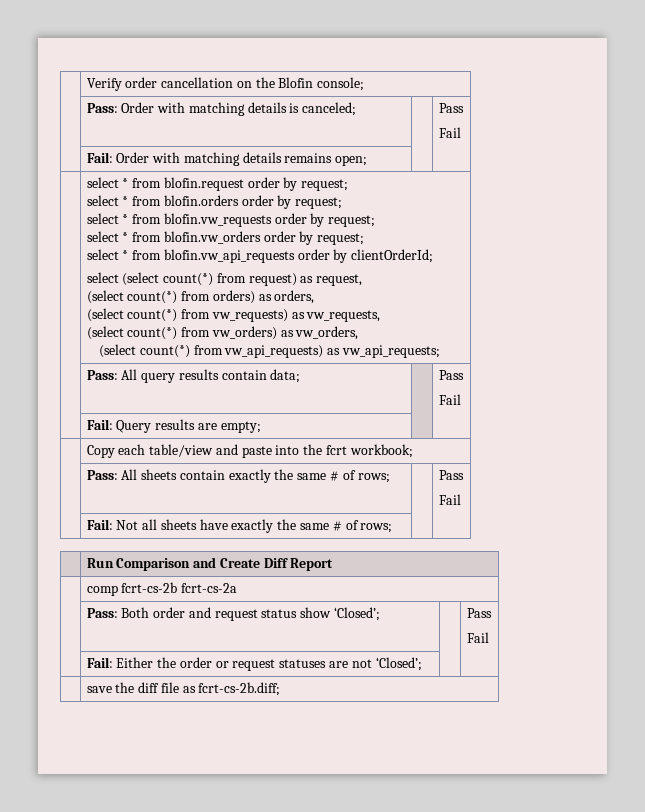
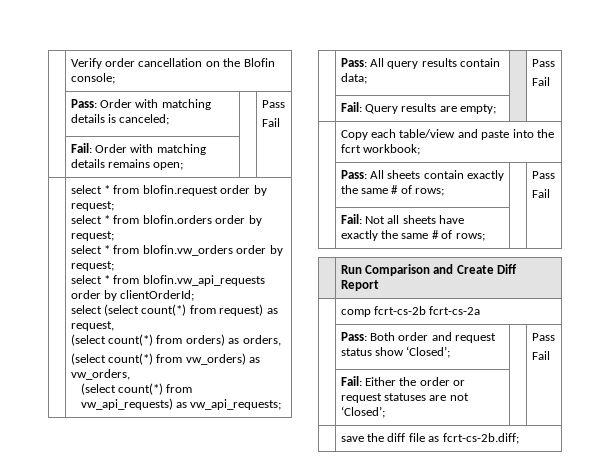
- select * from blofin.vw_requests order by request;
- (select count(*) from vw_requests) as vw_requests,

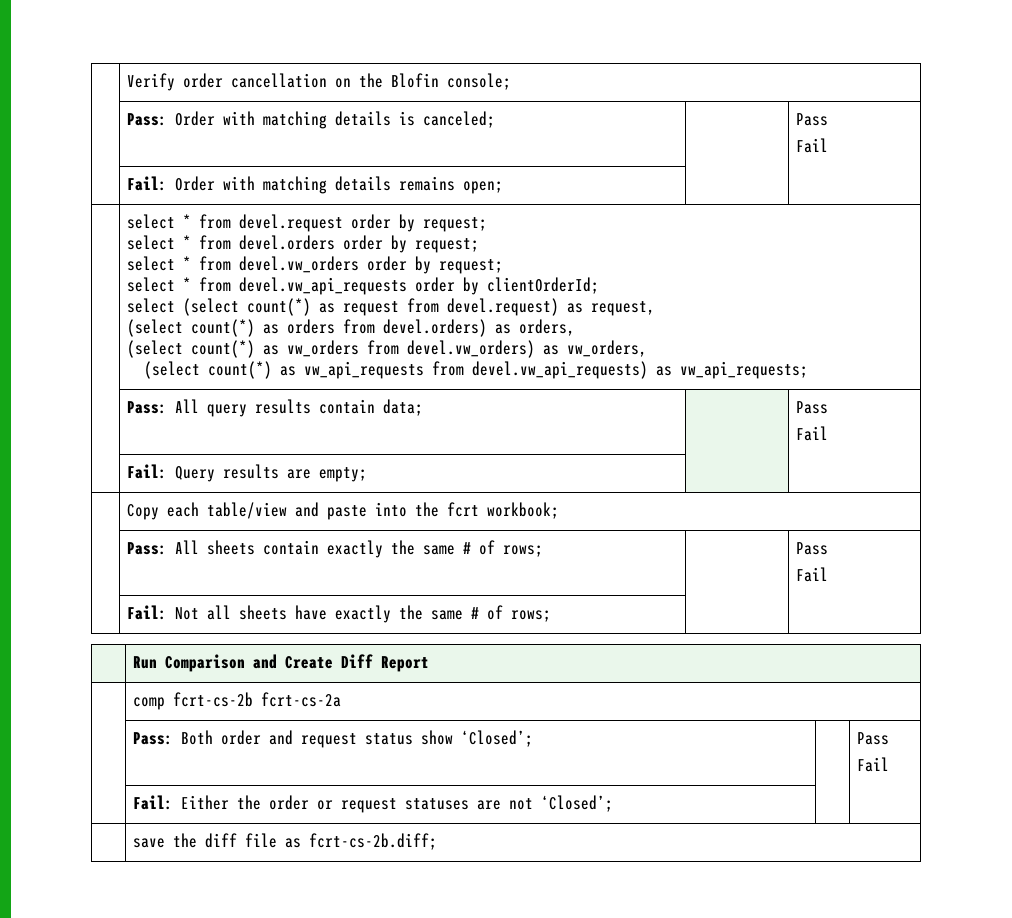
- select * from blofin.request order by request;
- select * from blofin.orders order by request;
- select * from blofin.vw_orders order by request;
- select * from blofin.vw_api_requests order by clientOrderId;
+ select * from devel.request order by request;
+ select * from devel.orders order by request;
+ select * from devel.vw_orders order by request;
+ select * from devel.vw_api_requests order by clientOrderId;
- select (select count(*) from request) as request,
+ select (select count(*) as request from devel.request) as request,
- (select count(*) from orders) as orders,
+ (select count(*) as orders from devel.orders) as orders,
- (select count(*) from vw_orders) as vw_orders,
+ (select count(*) as vw_orders from devel.vw_orders) as vw_orders,
- (select count(*) from vw_api_requests) as vw_api_requests;
+ (select count(*) as vw_api_requests from devel.vw_api_requests) as vw_api_requests;

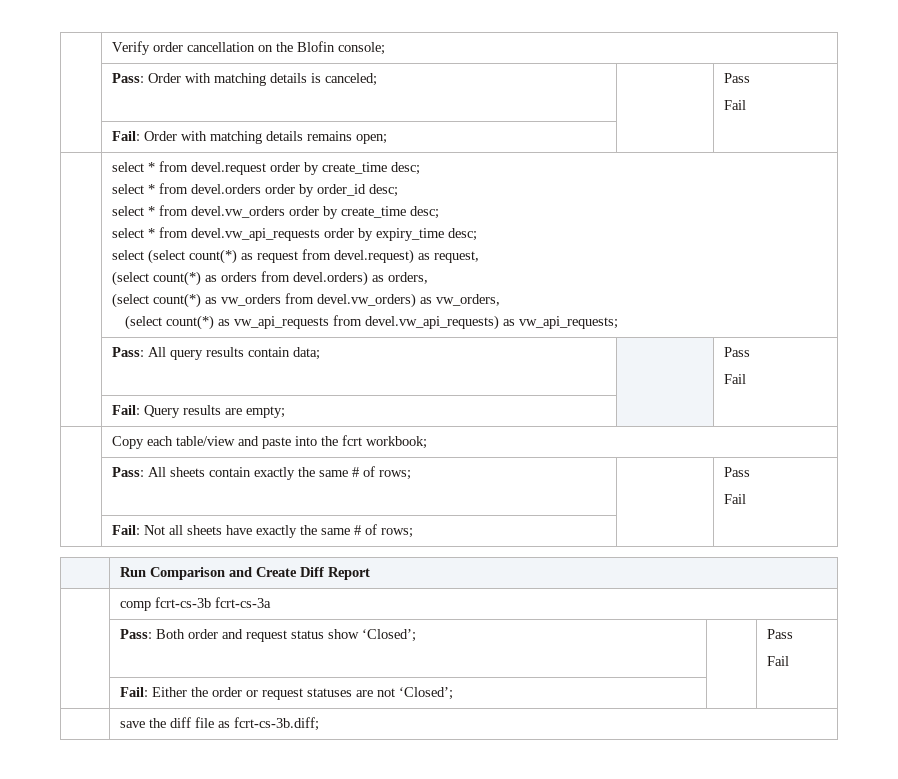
- select * from devel.request order by request;
+ select * from devel.request order by create_time desc;
- select * from devel.orders order by request;
+ select * from devel.orders order by order_id desc;
- select * from devel.vw_orders order by request;
+ select * from devel.vw_orders order by create_time desc;
- select * from devel.vw_api_requests order by clientOrderId;
+ select * from devel.vw_api_requests order by expiry_time desc;
- | comp fcrt-cs-2b fcrt-cs-2a
+ | comp fcrt-cs-3b fcrt-cs-3a
- | save the diff file as fcrt-cs-2b.diff;
+ | save the diff file as fcrt-cs-3b.diff;

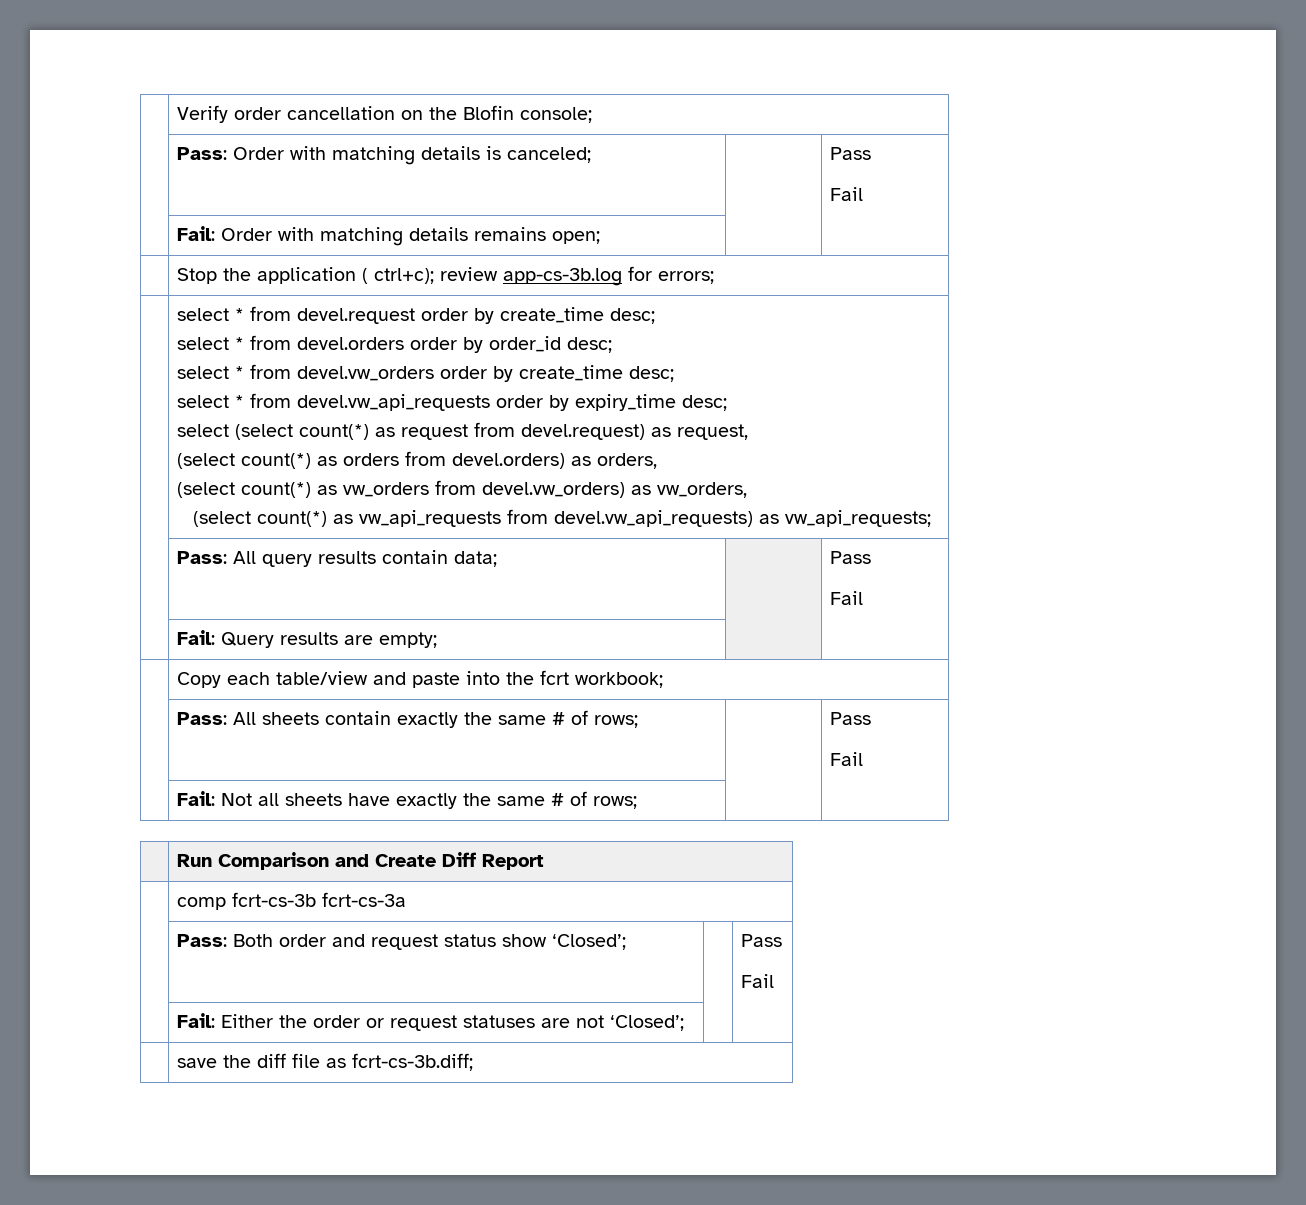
+ | Stop the application ( ctrl+c); review app-cs-3b.log for errors;

